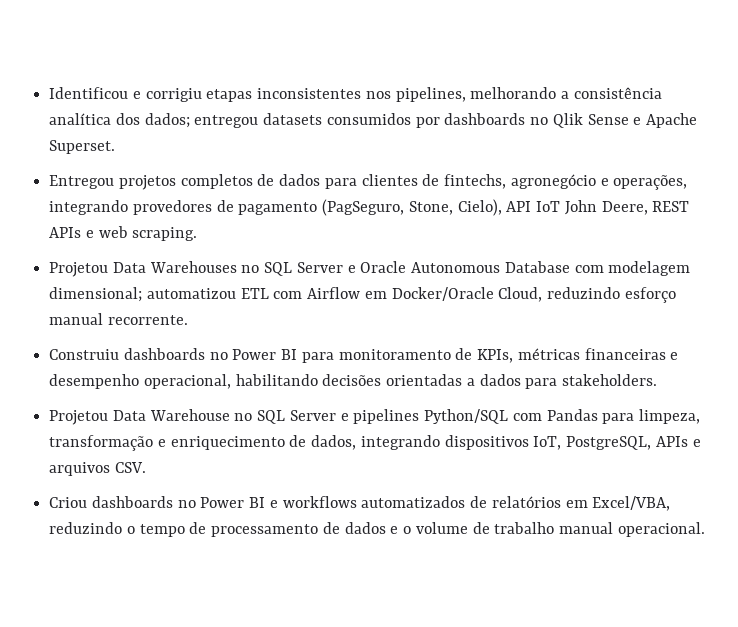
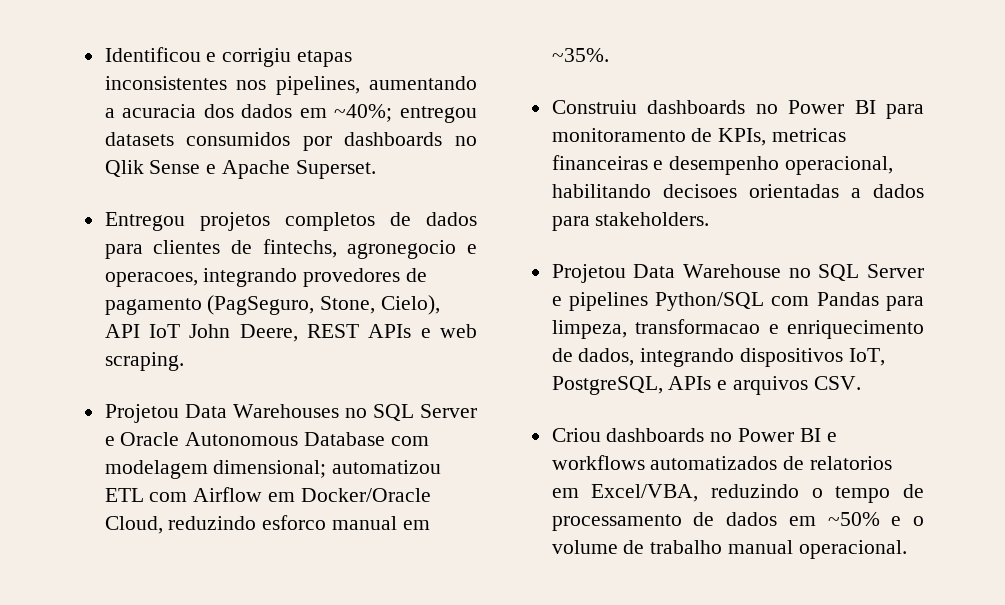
- Identificou e corrigiu etapas inconsistentes nos pipelines, melhorando a consistência analítica dos dados; entregou datasets consumidos por dashboards no Qlik Sense e Apache Superset.
+ Identificou e corrigiu etapas inconsistentes nos pipelines, aumentando a acuracia dos dados em ~40%; entregou datasets consumidos por dashboards no Qlik Sense e Apache Superset.
- Entregou projetos completos de dados para clientes de fintechs, agronegócio e operações, integrando provedores de pagamento (PagSeguro, Stone, Cielo), API IoT John Deere, REST APIs e web scraping.
+ Entregou projetos completos de dados para clientes de fintechs, agronegocio e operacoes, integrando provedores de pagamento (PagSeguro, Stone, Cielo), API IoT John Deere, REST APIs e web scraping.
- Projetou Data Warehouses no SQL Server e Oracle Autonomous Database com modelagem dimensional; automatizou ETL com Airflow em Docker/Oracle Cloud, reduzindo esforço manual recorrente.
+ Projetou Data Warehouses no SQL Server e Oracle Autonomous Database com modelagem dimensional; automatizou ETL com Airflow em Docker/Oracle Cloud, reduzindo esforco manual em ~35%.
- Construiu dashboards no Power BI para monitoramento de KPIs, métricas financeiras e desempenho operacional, habilitando decisões orientadas a dados para stakeholders.
+ Construiu dashboards no Power BI para monitoramento de KPIs, metricas financeiras e desempenho operacional, habilitando decisoes orientadas a dados para stakeholders.
- Projetou Data Warehouse no SQL Server e pipelines Python/SQL com Pandas para limpeza, transformação e enriquecimento de dados, integrando dispositivos IoT, PostgreSQL, APIs e arquivos CSV.
+ Projetou Data Warehouse no SQL Server e pipelines Python/SQL com Pandas para limpeza, transformacao e enriquecimento de dados, integrando dispositivos IoT, PostgreSQL, APIs e arquivos CSV.
- Criou dashboards no Power BI e workflows automatizados de relatórios em Excel/VBA, reduzindo o tempo de processamento de dados e o volume de trabalho manual operacional.
+ Criou dashboards no Power BI e workflows automatizados de relatorios em Excel/VBA, reduzindo o tempo de processamento de dados em ~50% e o volume de trabalho manual operacional.

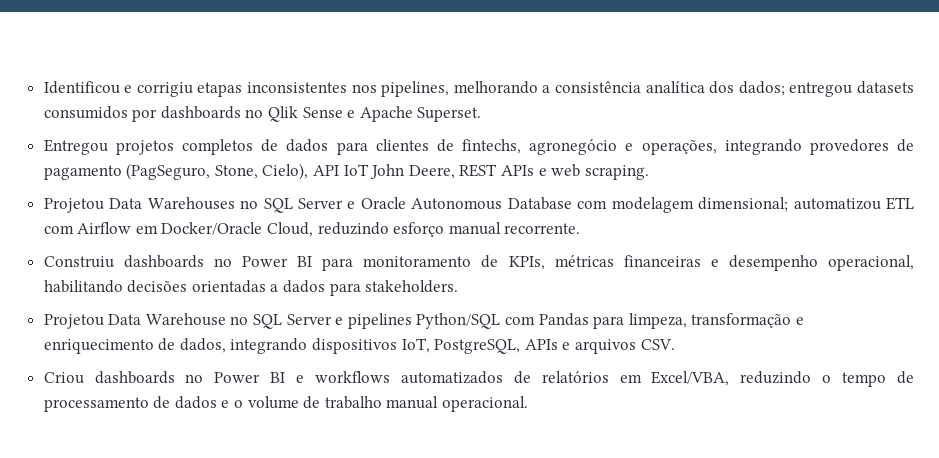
- Identificou e corrigiu etapas inconsistentes nos pipelines, aumentando a acuracia dos dados em ~40%; entregou datasets consumidos por dashboards no Qlik Sense e Apache Superset.
+ Identificou e corrigiu etapas inconsistentes nos pipelines, melhorando a consistência analítica dos dados; entregou datasets consumidos por dashboards no Qlik Sense e Apache Superset.
- Entregou projetos completos de dados para clientes de fintechs, agronegocio e operacoes, integrando provedores de pagamento (PagSeguro, Stone, Cielo), API IoT John Deere, REST APIs e web scraping.
+ Entregou projetos completos de dados para clientes de fintechs, agronegócio e operações, integrando provedores de pagamento (PagSeguro, Stone, Cielo), API IoT John Deere, REST APIs e web scraping.
- Projetou Data Warehouses no SQL Server e Oracle Autonomous Database com modelagem dimensional; automatizou ETL com Airflow em Docker/Oracle Cloud, reduzindo esforco manual em ~35%.
+ Projetou Data Warehouses no SQL Server e Oracle Autonomous Database com modelagem dimensional; automatizou ETL com Airflow em Docker/Oracle Cloud, reduzindo esforço manual recorrente.
- Construiu dashboards no Power BI para monitoramento de KPIs, metricas financeiras e desempenho operacional, habilitando decisoes orientadas a dados para stakeholders.
+ Construiu dashboards no Power BI para monitoramento de KPIs, métricas financeiras e desempenho operacional, habilitando decisões orientadas a dados para stakeholders.
- Projetou Data Warehouse no SQL Server e pipelines Python/SQL com Pandas para limpeza, transformacao e enriquecimento de dados, integrando dispositivos IoT, PostgreSQL, APIs e arquivos CSV.
+ Projetou Data Warehouse no SQL Server e pipelines Python/SQL com Pandas para limpeza, transformação e enriquecimento de dados, integrando dispositivos IoT, PostgreSQL, APIs e arquivos CSV.
- Criou dashboards no Power BI e workflows automatizados de relatorios em Excel/VBA, reduzindo o tempo de processamento de dados em ~50% e o volume de trabalho manual operacional.
+ Criou dashboards no Power BI e workflows automatizados de relatórios em Excel/VBA, reduzindo o tempo de processamento de dados e o volume de trabalho manual operacional.

